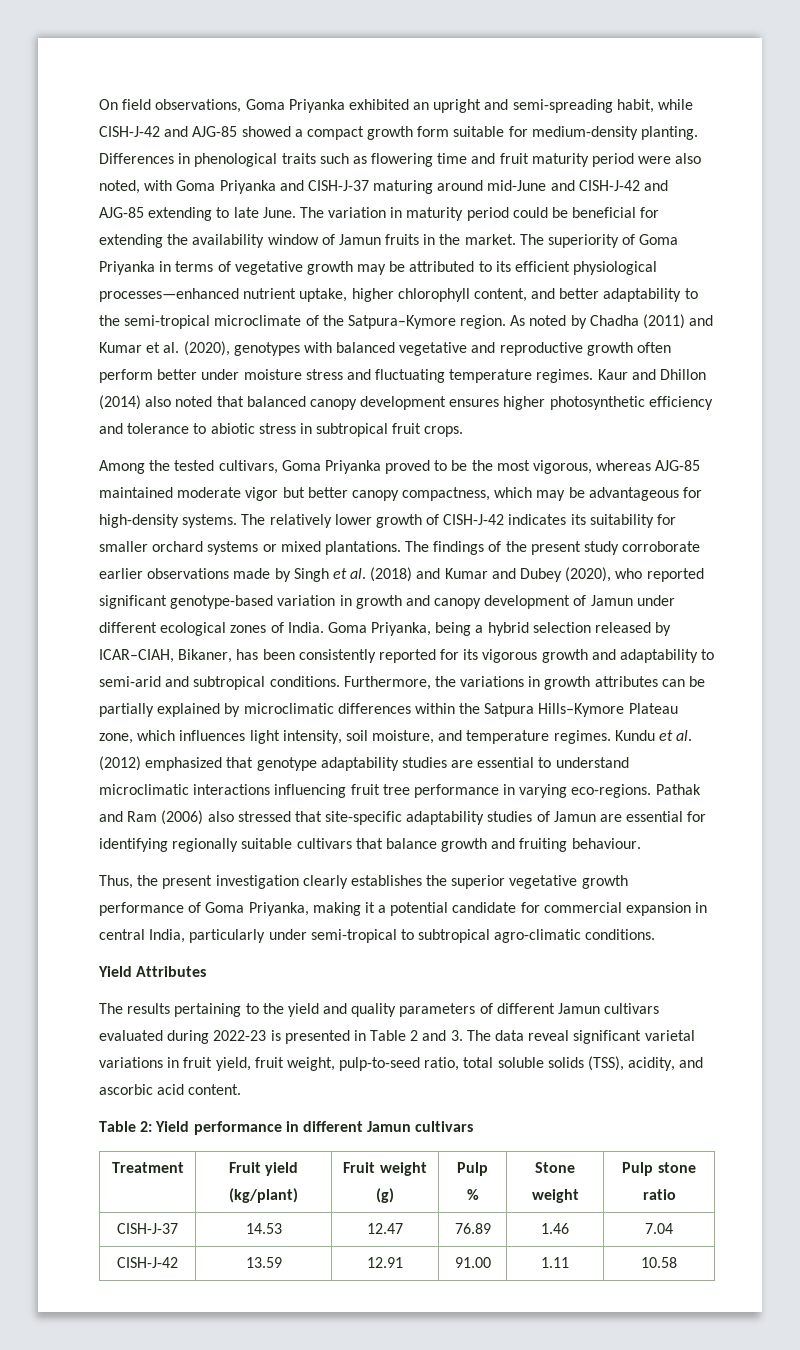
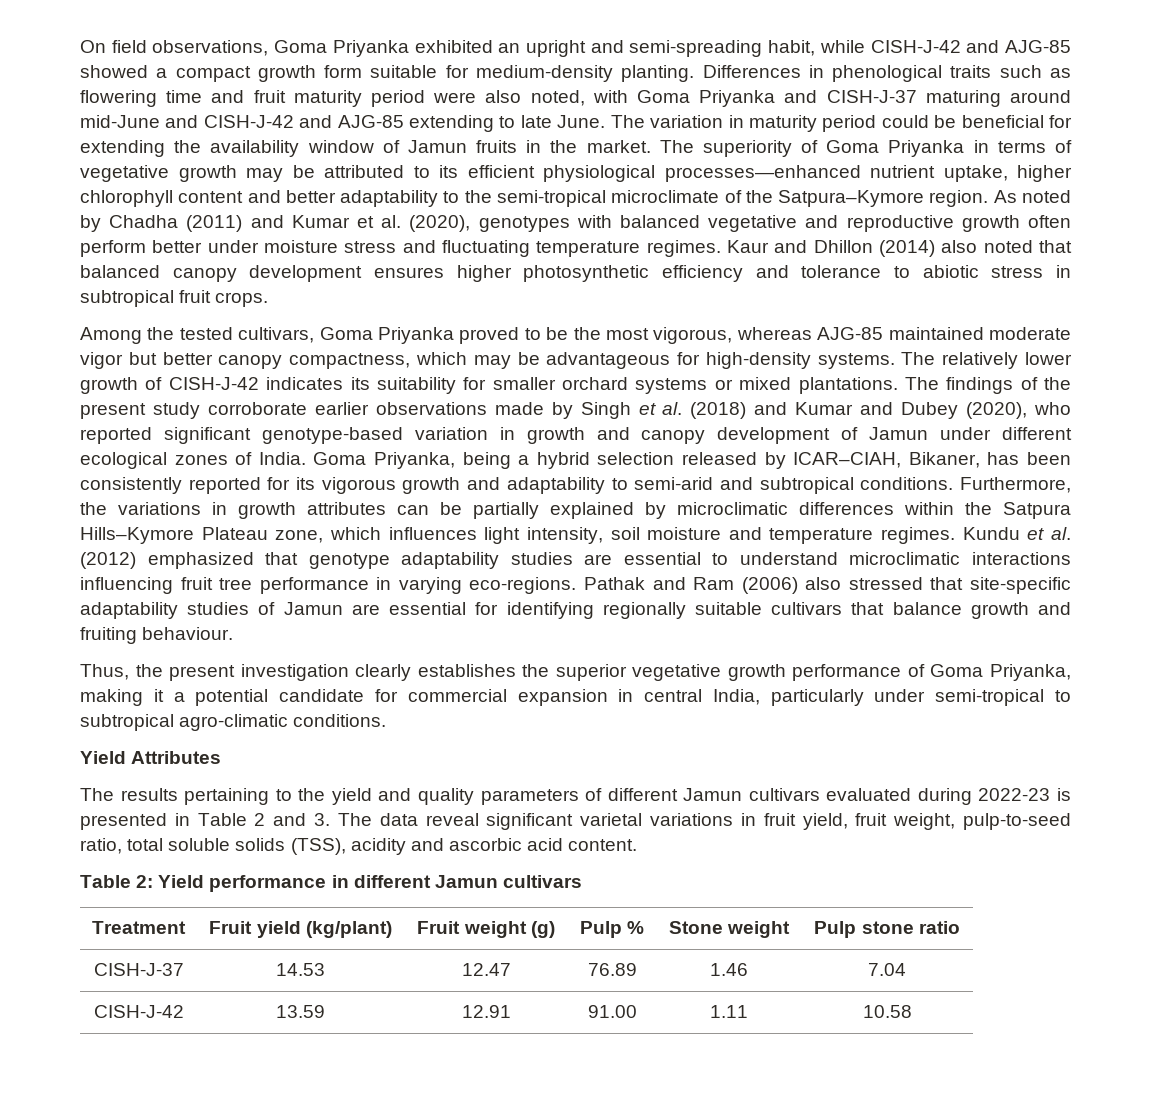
- The superiority of Goma Priyanka in terms of vegetative growth may be attributed to its efficient physiological processes—enhanced nutrient uptake, higher chlorophyll content, and better adaptability to the semi-tropical microclimate of the Satpura–Kymore region.
+ The superiority of Goma Priyanka in terms of vegetative growth may be attributed to its efficient physiological processes—enhanced nutrient uptake, higher chlorophyll content and better adaptability to the semi-tropical microclimate of the Satpura–Kymore region.
- Furthermore, the variations in growth attributes can be partially explained by microclimatic differences within the Satpura Hills–Kymore Plateau zone, which influences light intensity, soil moisture, and temperature regimes.
+ Furthermore, the variations in growth attributes can be partially explained by microclimatic differences within the Satpura Hills–Kymore Plateau zone, which influences light intensity, soil moisture and temperature regimes.
- The results pertaining to the yield and quality parameters of different Jamun cultivars evaluated during 2022-23 is presented in Table 2 and 3. The data reveal significant varietal variations in fruit yield, fruit weight, pulp-to-seed ratio, total soluble solids (TSS), acidity, and ascorbic acid content.
+ The results pertaining to the yield and quality parameters of different Jamun cultivars evaluated during 2022-23 is presented in Table 2 and 3. The data reveal significant varietal variations in fruit yield, fruit weight, pulp-to-seed ratio, total soluble solids (TSS), acidity and ascorbic acid content.

